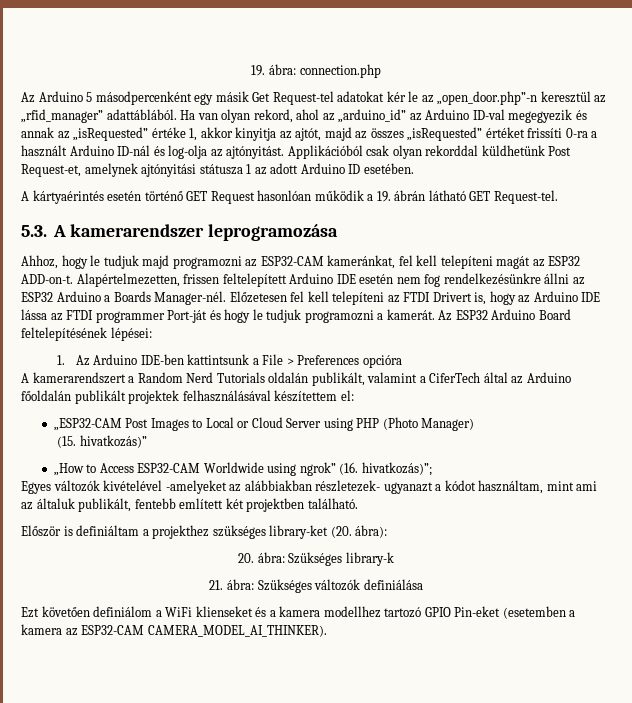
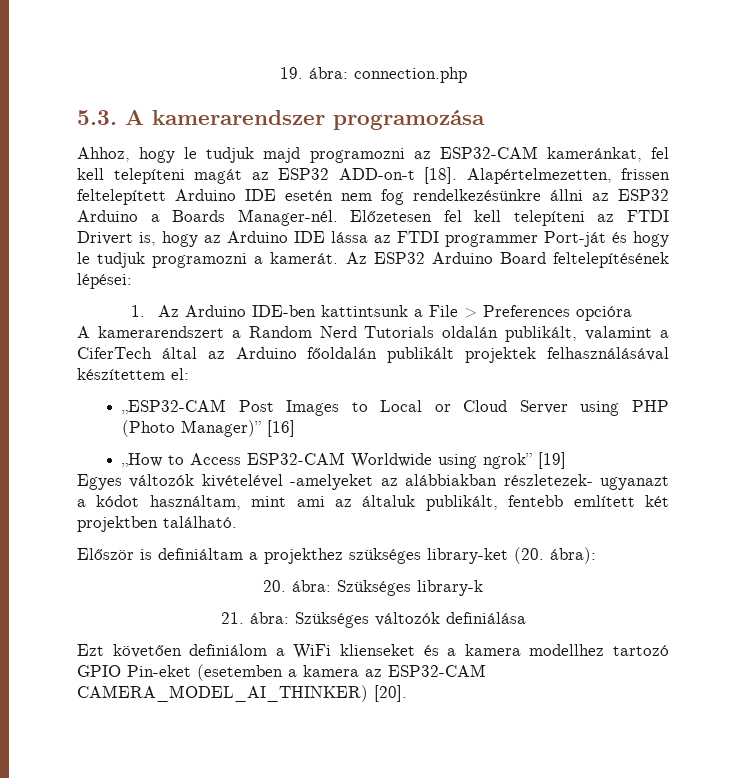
- Az Arduino 5 másodpercenként egy másik Get Request-tel adatokat kér le az „open_door.php”-n keresztül az „rfid_manager” adattáblából. Ha van olyan rekord, ahol az „arduino_id” az Arduino ID-val megegyezik és annak az „isRequested” értéke 1, akkor kinyitja az ajtót, majd az összes „isRequested” értéket frissíti 0-ra a használt Arduino ID-nál és log-olja az ajtónyitást. Applikációból csak olyan rekorddal küldhetünk Post Request-et, amelynek ajtónyitási státusza 1 az adott Arduino ID esetében.
- A kártyaérintés esetén történő GET Request hasonlóan működik a 19. ábrán látható GET Request-tel.
- 5.3. A kamerarendszer leprogramozása
+ 5.3. A kamerarendszer programozása
- Ahhoz, hogy le tudjuk majd programozni az ESP32-CAM kameránkat, fel kell telepíteni magát az ESP32 ADD-on-t.
+ Ahhoz, hogy le tudjuk majd programozni az ESP32-CAM kameránkat, fel kell telepíteni magát az ESP32 ADD-on-t [18].
- „ESP32-CAM Post Images to Local or Cloud Server using PHP (Photo Manager)
- (15. hivatkozás)”
+ „ESP32-CAM Post Images to Local or Cloud Server using PHP (Photo Manager)” [16]
- „How to Access ESP32-CAM Worldwide using ngrok” (16. hivatkozás)”;
+ „How to Access ESP32-CAM Worldwide using ngrok” [19]
- Ezt követően definiálom a WiFi klienseket és a kamera modellhez tartozó GPIO Pin-eket (esetemben a kamera az ESP32-CAM CAMERA_MODEL_AI_THINKER).
+ Ezt követően definiálom a WiFi klienseket és a kamera modellhez tartozó GPIO Pin-eket (esetemben a kamera az ESP32-CAM CAMERA_MODEL_AI_THINKER) [20].

